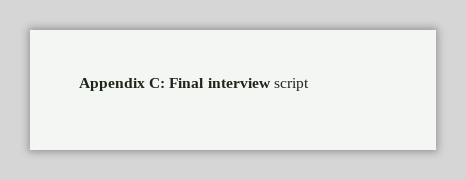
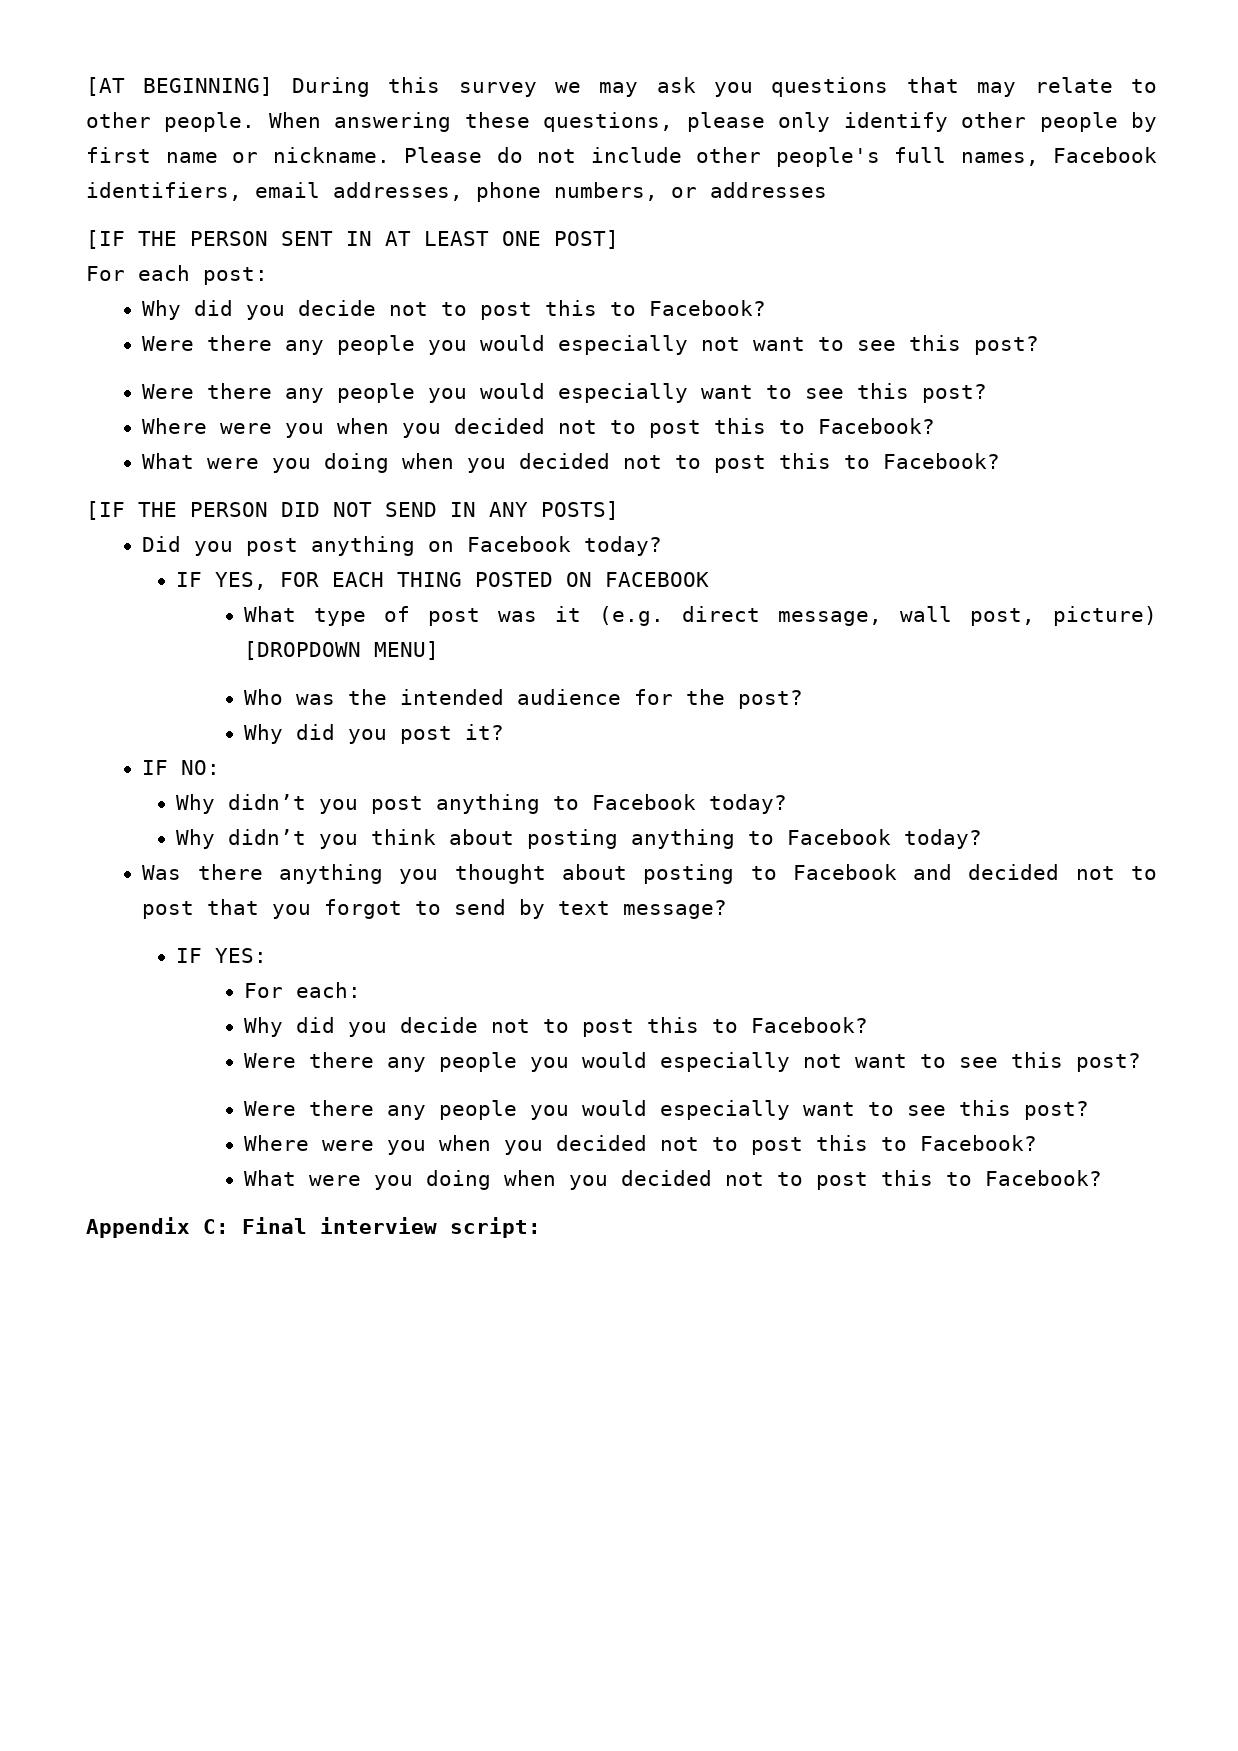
+ [AT BEGINNING] During this survey we may ask you questions that may relate to other people. When answering these questions, please only identify other people by first name or nickname. Please do not include other people's full names, Facebook identifiers, email addresses, phone numbers, or addresses
+ [IF THE PERSON SENT IN AT LEAST ONE POST]
+ For each post:
+ Why did you decide not to post this to Facebook?
+ Were there any people you would especially not want to see this post?
+ Were there any people you would especially want to see this post?
+ Where were you when you decided not to post this to Facebook?
+ What were you doing when you decided not to post this to Facebook?
+ [IF THE PERSON DID NOT SEND IN ANY POSTS]
+ Did you post anything on Facebook today?
+ IF YES, FOR EACH THING POSTED ON FACEBOOK
+ What type of post was it (e.g. direct message, wall post, picture) [DROPDOWN MENU]
+ Who was the intended audience for the post?
+ Why did you post it?
+ IF NO:
+ Why didn’t you post anything to Facebook today?
+ Why didn’t you think about posting anything to Facebook today?
+ Was there anything you thought about posting to Facebook and decided not to post that you forgot to send by text message?
+ IF YES:
+ For each:
+ Why did you decide not to post this to Facebook?
+ Were there any people you would especially not want to see this post?
+ Were there any people you would especially want to see this post?
+ Where were you when you decided not to post this to Facebook?
+ What were you doing when you decided not to post this to Facebook?
- Appendix C: Final interview script
+ Appendix C: Final interview script:

